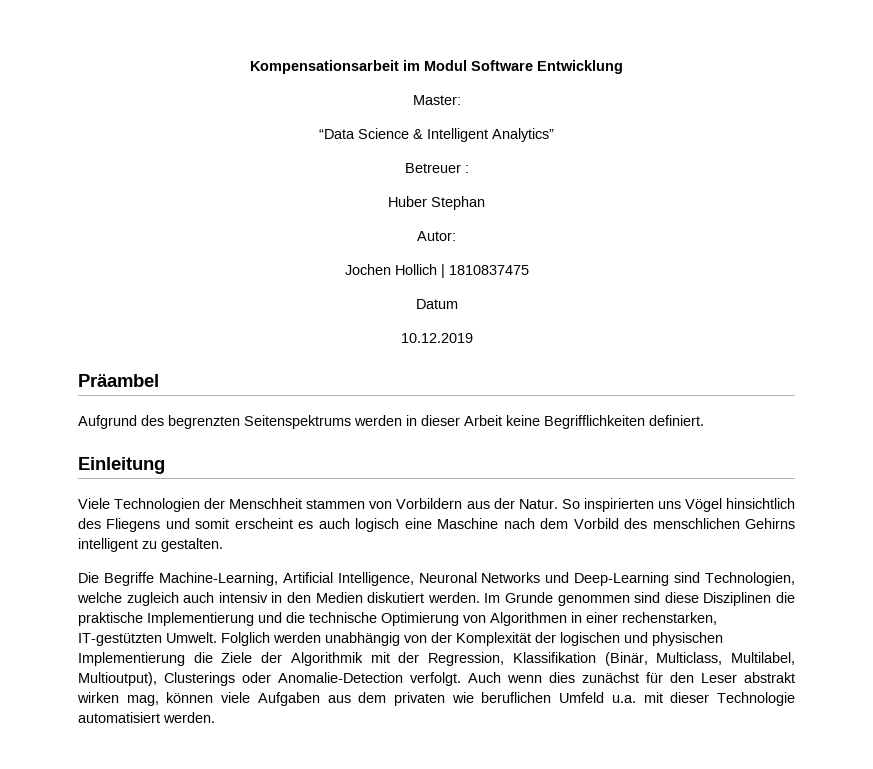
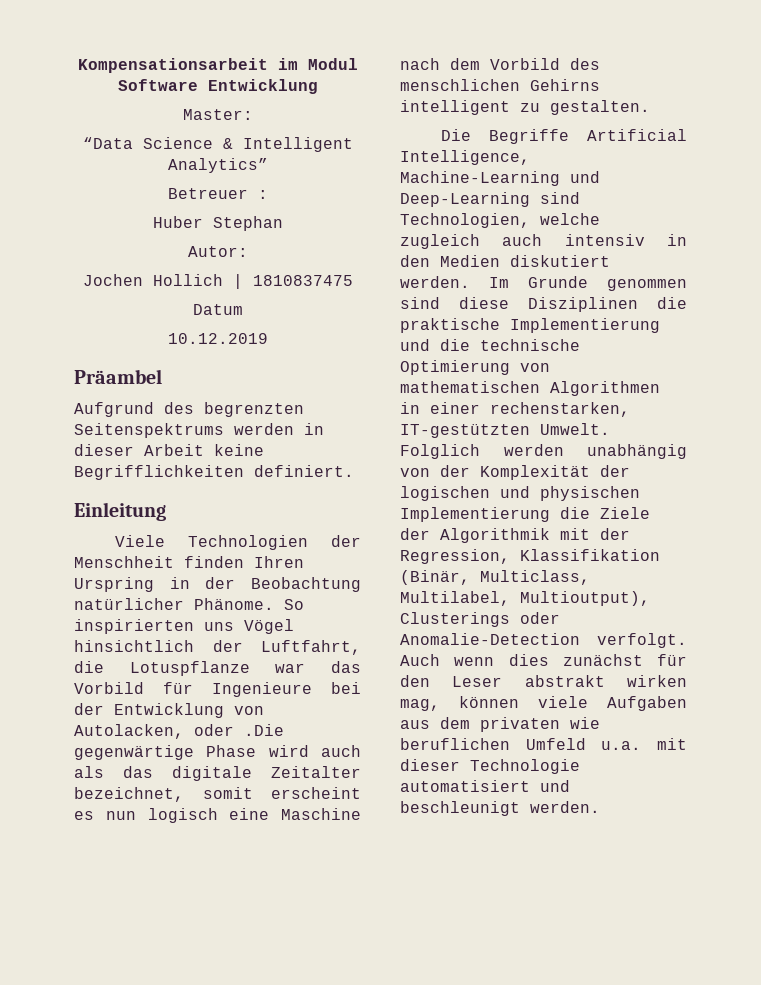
- Viele Technologien der Menschheit stammen von Vorbildern aus der Natur.
+ Viele Technologien der Menschheit finden Ihren Urspring in der Beobachtung natürlicher Phänome.
- So inspirierten uns Vögel hinsichtlich des Fliegens und somit erscheint es auch logisch eine Maschine nach dem Vorbild des menschlichen Gehirns intelligent zu gestalten.
+ So inspirierten uns Vögel hinsichtlich der Luftfahrt, die Lotuspflanze war das Vorbild für Ingenieure bei der Entwicklung von Autolacken, oder .Die gegenwärtige Phase wird auch als das digitale Zeitalter bezeichnet, somit erscheint es nun logisch eine Maschine nach dem Vorbild des menschlichen Gehirns intelligent zu gestalten.
- Die Begriffe Machine-Learning, Artificial Intelligence, Neuronal Networks und Deep-Learning sind Technologien, welche zugleich auch intensiv in den Medien diskutiert werden.
+ Die Begriffe Artificial Intelligence, Machine-Learning und Deep-Learning sind Technologien, welche zugleich auch intensiv in den Medien diskutiert werden.
- Im Grunde genommen sind diese Disziplinen die praktische Implementierung und die technische Optimierung von Algorithmen in einer rechenstarken, IT-gestützten Umwelt.
+ Im Grunde genommen sind diese Disziplinen die praktische Implementierung und die technische Optimierung von mathematischen Algorithmen in einer rechenstarken, IT-gestützten Umwelt.
- Auch wenn dies zunächst für den Leser abstrakt wirken mag, können viele Aufgaben aus dem privaten wie beruflichen Umfeld u.a. mit dieser Technologie automatisiert werden.
+ Auch wenn dies zunächst für den Leser abstrakt wirken mag, können viele Aufgaben aus dem privaten wie beruflichen Umfeld u.a. mit dieser Technologie automatisiert und beschleunigt werden.

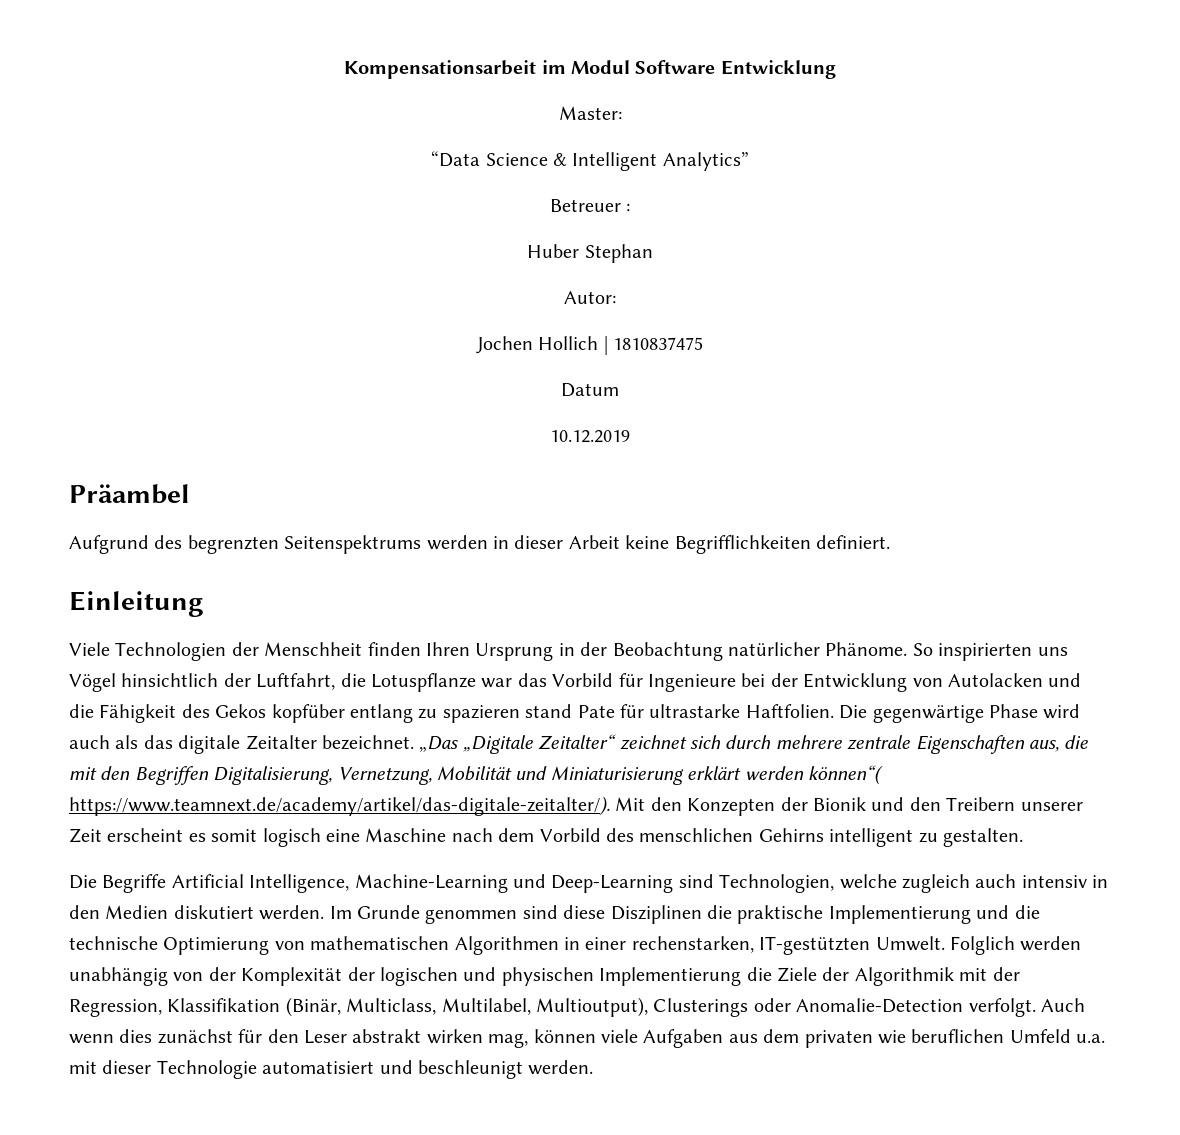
- Viele Technologien der Menschheit finden Ihren Urspring in der Beobachtung natürlicher Phänome.
+ Viele Technologien der Menschheit finden Ihren Ursprung in der Beobachtung natürlicher Phänome.
- So inspirierten uns Vögel hinsichtlich der Luftfahrt, die Lotuspflanze war das Vorbild für Ingenieure bei der Entwicklung von Autolacken, oder .Die gegenwärtige Phase wird auch als das digitale Zeitalter bezeichnet, somit erscheint es nun logisch eine Maschine nach dem Vorbild des menschlichen Gehirns intelligent zu gestalten.
+ So inspirierten uns Vögel hinsichtlich der Luftfahrt, die Lotuspflanze war das Vorbild für Ingenieure bei der Entwicklung von Autolacken und die Fähigkeit des Gekos kopfüber entlang zu spazieren stand Pate für ultrastarke Haftfolien. Die gegenwärtige Phase wird auch als das digitale Zeitalter bezeichnet. „Das „Digitale Zeitalter“ zeichnet sich durch mehrere zentrale Eigenschaften aus, die mit den Begriffen Digitalisierung, Vernetzung, Mobilität und Miniaturisierung erklärt werden können“( https://www.teamnext.de/academy/artikel/das-digitale-zeitalter/). Mit den Konzepten der Bionik und den Treibern unserer Zeit erscheint es somit logisch eine Maschine nach dem Vorbild des menschlichen Gehirns intelligent zu gestalten.

